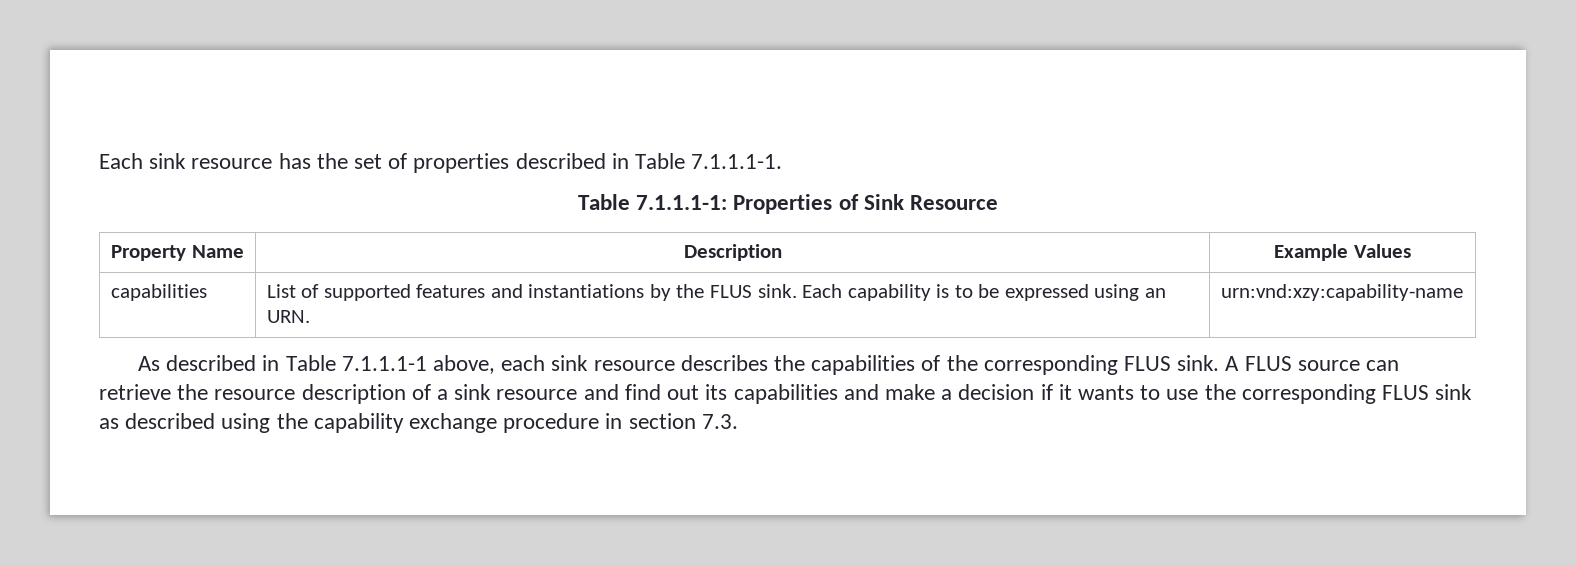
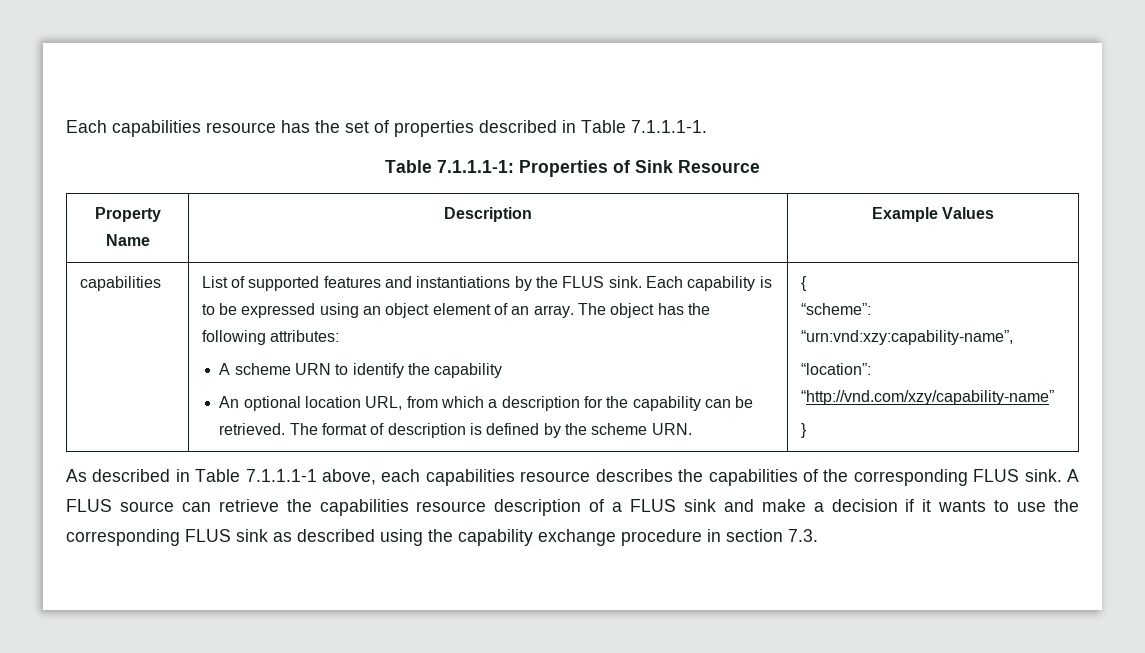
- Each sink resource has the set of properties described in Table 7.1.1.1-1.
+ Each capabilities resource has the set of properties described in Table 7.1.1.1-1.
- Each capability is to be expressed using an URN. | urn:vnd:xzy:capability-name
+ Each capability is to be expressed using an object element of an array. The object has the following attributes:
+ A scheme URN to identify the capability
+ An optional location URL, from which a description for the capability can be retrieved. The format of description is defined by the scheme URN. | {
+ “scheme”: “urn:vnd:xzy:capability-name”,
+ “location”: “http://vnd.com/xzy/capability-name”
+ }
- As described in Table 7.1.1.1-1 above, each sink resource describes the capabilities of the corresponding FLUS sink.
+ As described in Table 7.1.1.1-1 above, each capabilities resource describes the capabilities of the corresponding FLUS sink.
- A FLUS source can retrieve the resource description of a sink resource and find out its capabilities and make a decision if it wants to use the corresponding FLUS sink as described using the capability exchange procedure in section 7.3.
+ A FLUS source can retrieve the capabilities resource description of a FLUS sink and make a decision if it wants to use the corresponding FLUS sink as described using the capability exchange procedure in section 7.3.

